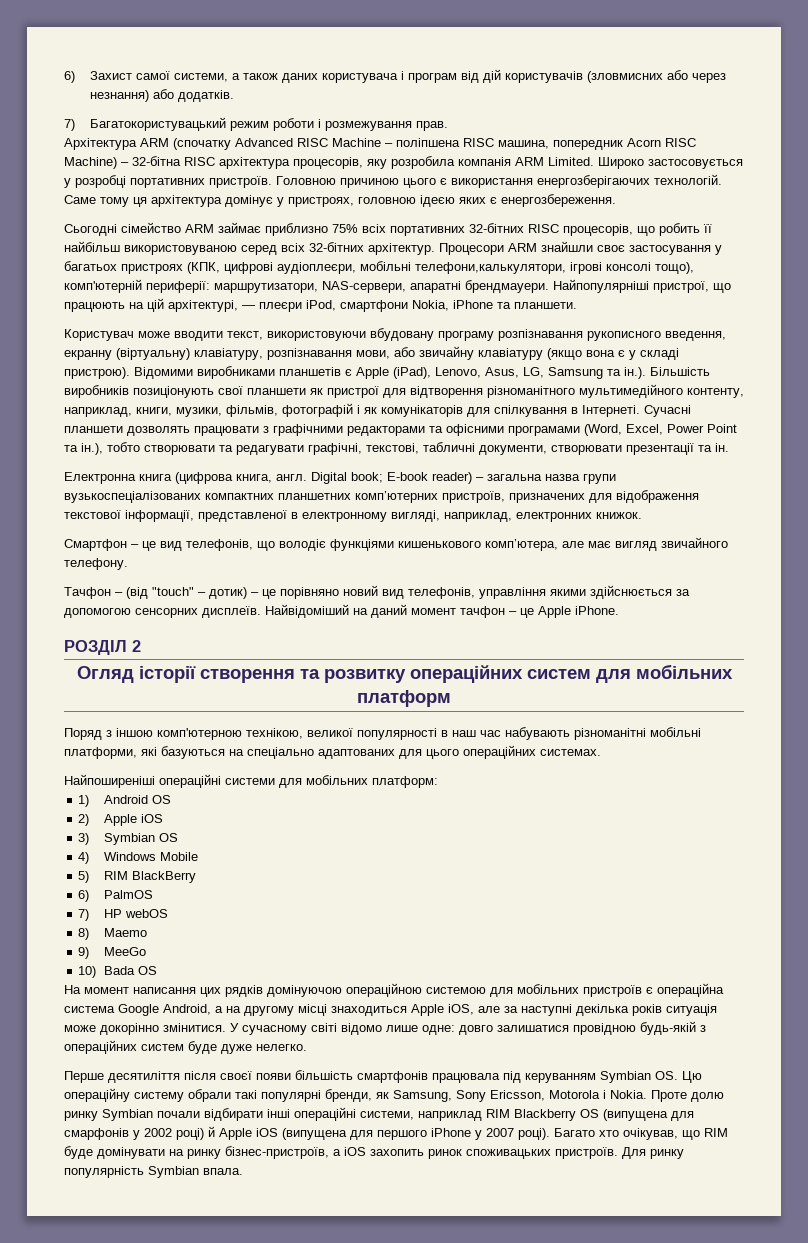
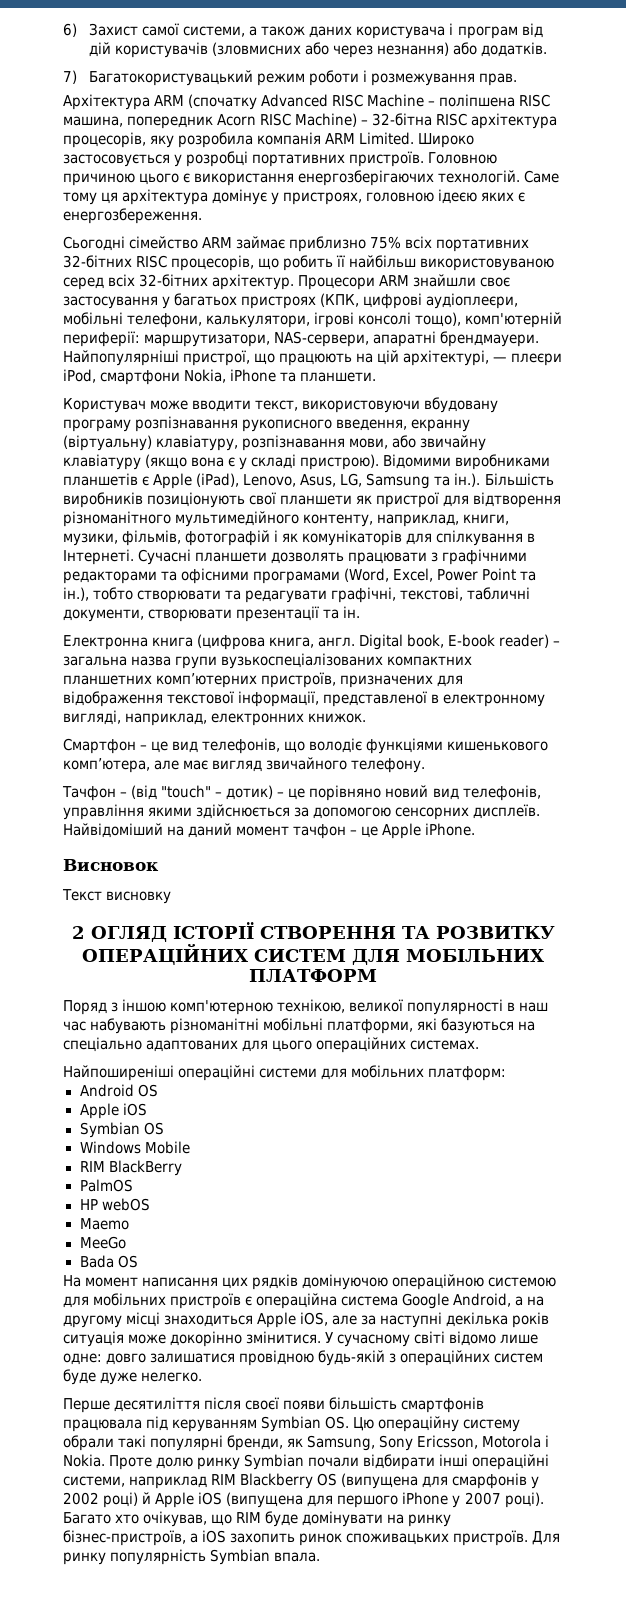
- Процесори ARM знайшли своє застосування у багатьох пристроях (КПК, цифрові аудіоплеєри, мобільні телефони,калькулятори, ігрові консолі тощо), комп'ютерній периферії: маршрутизатори, NAS-сервери, апаратні брендмауери.
+ Процесори ARM знайшли своє застосування у багатьох пристроях (КПК, цифрові аудіоплеєри, мобільні телефони, калькулятори, ігрові консолі тощо), комп'ютерній периферії: маршрутизатори, NAS-сервери, апаратні брендмауери.
- Digital book; E-book reader) – загальна назва групи вузькоспеціалізованих компактних планшетних комп’ютерних пристроїв, призначених для відображення текстової інформації, представленої в електронному вигляді, наприклад, електронних книжок.
+ Digital book, E-book reader) – загальна назва групи вузькоспеціалізованих компактних планшетних комп’ютерних пристроїв, призначених для відображення текстової інформації, представленої в електронному вигляді, наприклад, електронних книжок.
- РОЗДІЛ 2
- Огляд історії створення та розвитку операційних систем для мобільних платформ
+ Висновок
+ Текст висновку
+ 2 ОГЛЯД ІСТОРІЇ СТВОРЕННЯ ТА РОЗВИТКУ ОПЕРАЦІЙНИХ СИСТЕМ ДЛЯ МОБІЛЬНИХ ПЛАТФОРМ
- 1) Android OS
- 2) Apple iOS
+ Android OS
+ Apple iOS
- 3) Symbian OS
+ Symbian OS
- 4) Windows Mobile
+ Windows Mobile
- 5) RIM BlackBerry
+ RIM BlackBerry
- 6) PalmOS
+ PalmOS
- 7) HP webOS
+ HP webOS
- 8) Maemo
+ Maemo
- 9) MeeGo
+ MeeGo
- 10) Bada OS
+ Bada OS

